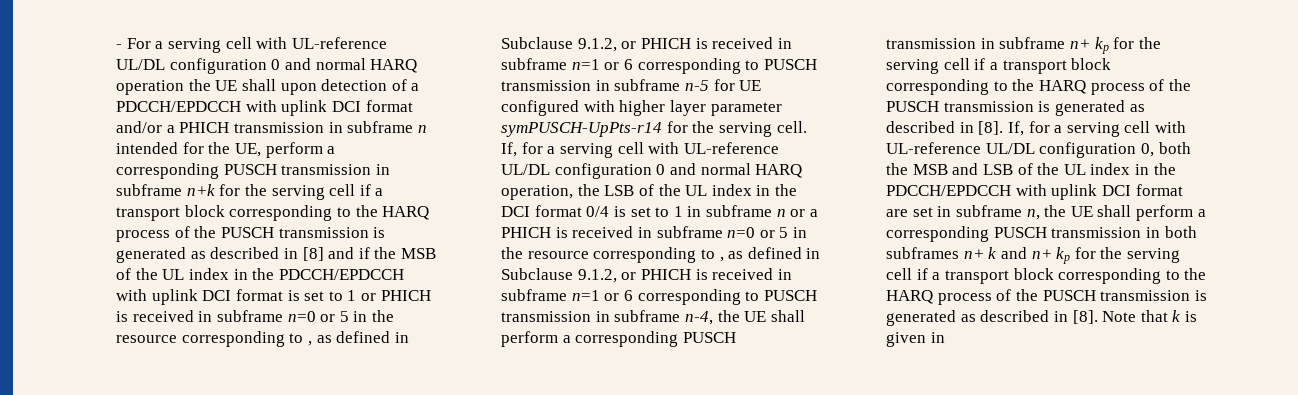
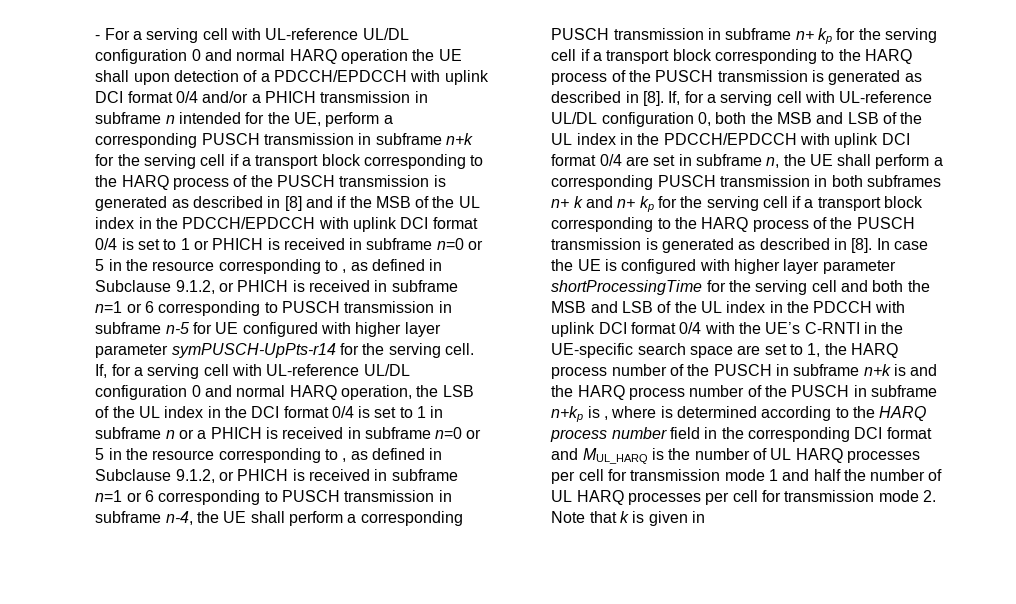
- - For a serving cell with UL-reference UL/DL configuration 0 and normal HARQ operation the UE shall upon detection of a PDCCH/EPDCCH with uplink DCI format and/or a PHICH transmission in subframe n intended for the UE, perform a corresponding PUSCH transmission in subframe n+k for the serving cell if a transport block corresponding to the HARQ process of the PUSCH transmission is generated as described in [8] and if the MSB of the UL index in the PDCCH/EPDCCH with uplink DCI format is set to 1 or PHICH is received in subframe n=0 or 5 in the resource corresponding to , as defined in Subclause 9.1.2, or PHICH is received in subframe n=1 or 6 corresponding to PUSCH transmission in subframe n-5 for UE configured with higher layer parameter symPUSCH-UpPts-r14 for the serving cell.
+ - For a serving cell with UL-reference UL/DL configuration 0 and normal HARQ operation the UE shall upon detection of a PDCCH/EPDCCH with uplink DCI format 0/4 and/or a PHICH transmission in subframe n intended for the UE, perform a corresponding PUSCH transmission in subframe n+k for the serving cell if a transport block corresponding to the HARQ process of the PUSCH transmission is generated as described in [8] and if the MSB of the UL index in the PDCCH/EPDCCH with uplink DCI format 0/4 is set to 1 or PHICH is received in subframe n=0 or 5 in the resource corresponding to , as defined in Subclause 9.1.2, or PHICH is received in subframe n=1 or 6 corresponding to PUSCH transmission in subframe n-5 for UE configured with higher layer parameter symPUSCH-UpPts-r14 for the serving cell.
- If, for a serving cell with UL-reference UL/DL configuration 0, both the MSB and LSB of the UL index in the PDCCH/EPDCCH with uplink DCI format are set in subframe n, the UE shall perform a corresponding PUSCH transmission in both subframes n+ k and n+ kp for the serving cell if a transport block corresponding to the HARQ process of the PUSCH transmission is generated as described in [8].
+ If, for a serving cell with UL-reference UL/DL configuration 0, both the MSB and LSB of the UL index in the PDCCH/EPDCCH with uplink DCI format 0/4 are set in subframe n, the UE shall perform a corresponding PUSCH transmission in both subframes n+ k and n+ kp for the serving cell if a transport block corresponding to the HARQ process of the PUSCH transmission is generated as described in [8].
- Note that k is given in
+ In case the UE is configured with higher layer parameter shortProcessingTime for the serving cell and both the MSB and LSB of the UL index in the PDCCH with uplink DCI format 0/4 with the UE’s C-RNTI in the UE-specific search space are set to 1, the HARQ process number of the PUSCH in subframe n+k is and the HARQ process number of the PUSCH in subframe n+kp is , where is determined according to the HARQ process number field in the corresponding DCI format and MUL_HARQ is the number of UL HARQ processes per cell for transmission mode 1 and half the number of UL HARQ processes per cell for transmission mode 2. Note that k is given in

